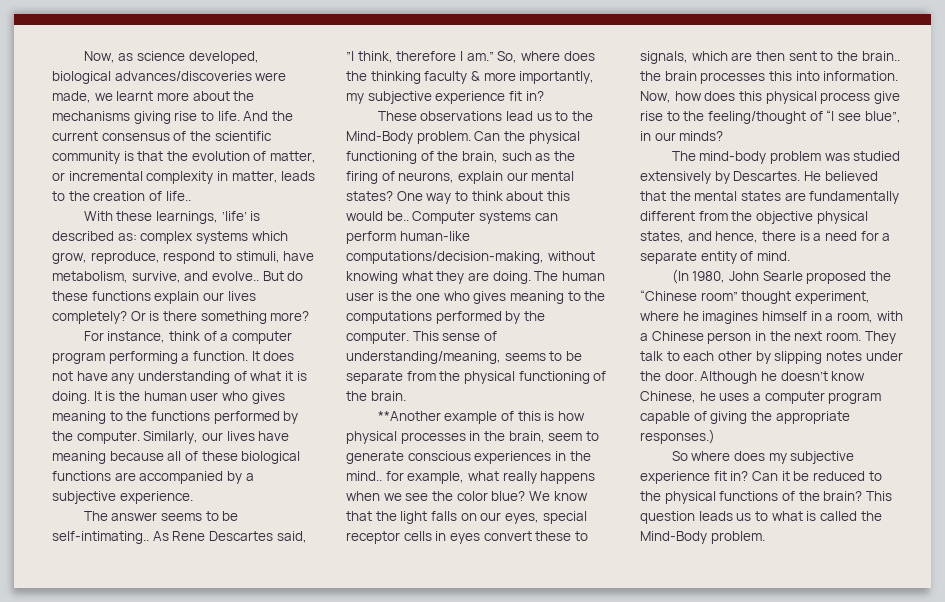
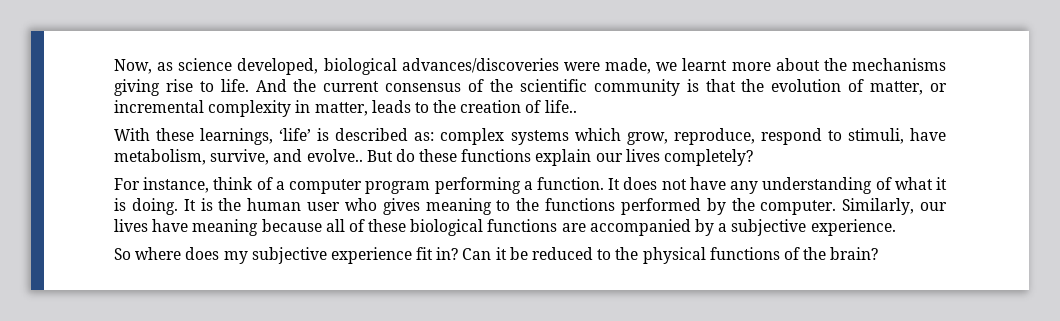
- Or is there something more?
- The answer seems to be self-intimating.. As Rene Descartes said, ”I think, therefore I am.” So, where does the thinking faculty & more importantly, my subjective experience fit in?
- These observations lead us to the Mind-Body problem. Can the physical functioning of the brain, such as the firing of neurons, explain our mental states? One way to think about this would be.. Computer systems can perform human-like computations/decision-making, without knowing what they are doing. The human user is the one who gives meaning to the computations performed by the computer. This sense of understanding/meaning, seems to be separate from the physical functioning of the brain.
- **Another example of this is how physical processes in the brain, seem to generate conscious experiences in the mind.. for example, what really happens when we see the color blue? We know that the light falls on our eyes, special receptor cells in eyes convert these to signals, which are then sent to the brain.. the brain processes this into information. Now, how does this physical process give rise to the feeling/thought of “I see blue”, in our minds?
- The mind-body problem was studied extensively by Descartes. He believed that the mental states are fundamentally different from the objective physical states, and hence, there is a need for a separate entity of mind.
- (In 1980, John Searle proposed the “Chinese room” thought experiment, where he imagines himself in a room, with a Chinese person in the next room. They talk to each other by slipping notes under the door. Although he doesn’t know Chinese, he uses a computer program capable of giving the appropriate responses.)
- This question leads us to what is called the Mind-Body problem.

